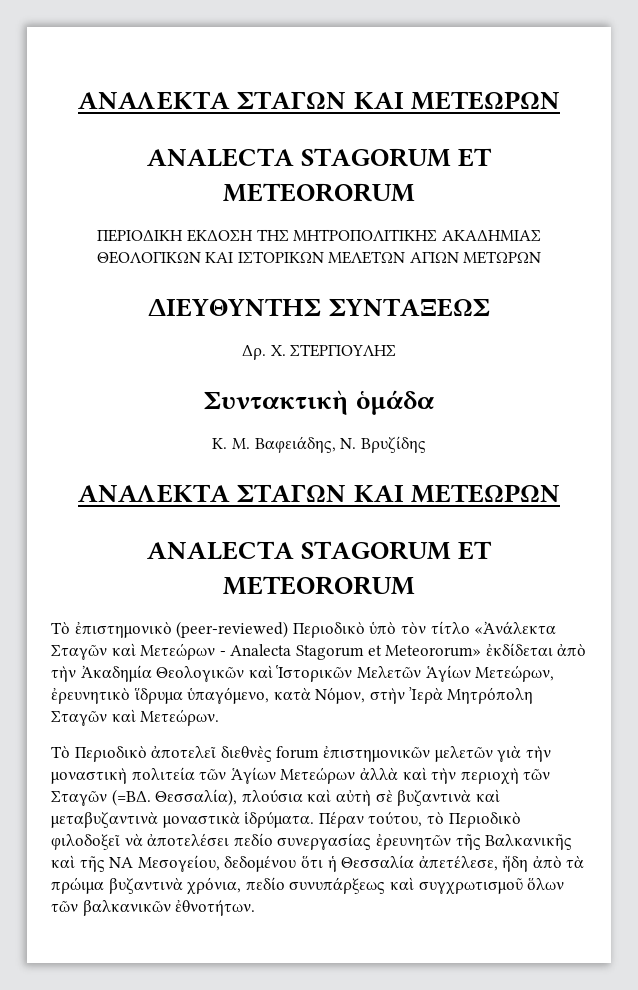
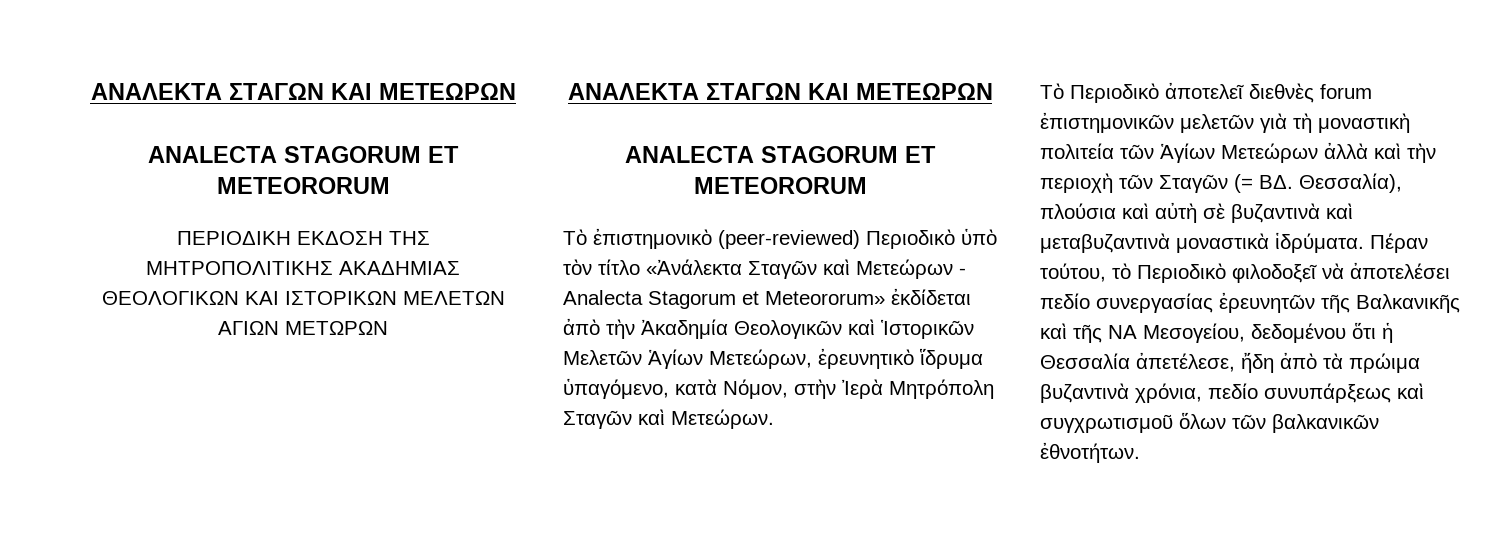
- ΔΙΕΥΘΥΝΤΗΣ ΣΥΝΤΑΞΕΩΣ
- Δρ. Χ. ΣΤΕΡΓΙΟΥΛΗΣ
- Συντακτικὴ ὁμάδα
- Κ. Μ. Βαφειάδης, Ν. Βρυζίδης
- Τὸ Περιοδικὸ ἀποτελεῖ διεθνὲς forum ἐπιστημονικῶν μελετῶν γιὰ τὴν μοναστικὴ πολιτεία τῶν Ἁγίων Μετεώρων ἀλλὰ καὶ τὴν περιοχὴ τῶν Σταγῶν (=ΒΔ. Θεσσαλία), πλούσια καὶ αὐτὴ σὲ βυζαντινὰ καὶ μεταβυζαντινὰ μοναστικὰ ἱδρύματα.
+ Τὸ Περιοδικὸ ἀποτελεῖ διεθνὲς forum ἐπιστημονικῶν μελετῶν γιὰ τὴ μοναστικὴ πολιτεία τῶν Ἁγίων Μετεώρων ἀλλὰ καὶ τὴν περιοχὴ τῶν Σταγῶν (= ΒΔ. Θεσσαλία), πλούσια καὶ αὐτὴ σὲ βυζαντινὰ καὶ μεταβυζαντινὰ μοναστικὰ ἱδρύματα.

